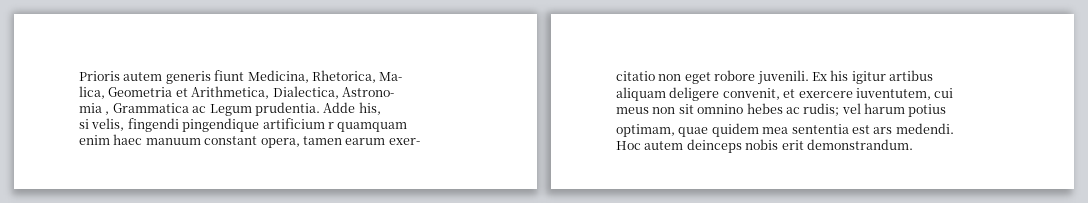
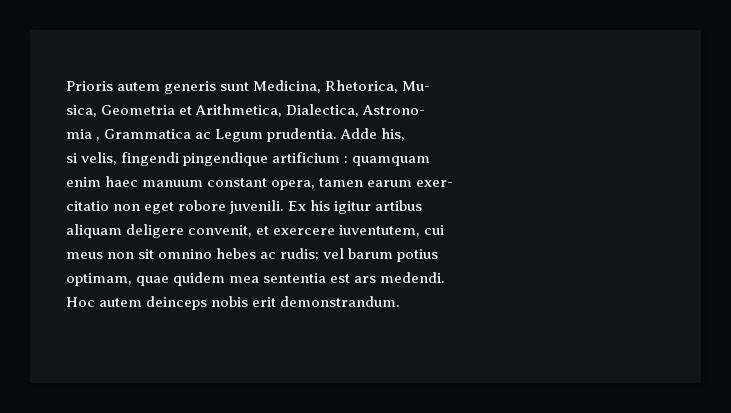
- Prioris autem generis fiunt Medicina, Rhetorica, Ma-
- lica, Geometria et Arithmetica, Dialectica, Astrono-
+ Prioris autem generis sunt Medicina, Rhetorica, Mu-
+ sica, Geometria et Arithmetica, Dialectica, Astrono-
- si velis, fingendi pingendique artificium r quamquam
+ si velis, fingendi pingendique artificium : quamquam
- meus non sit omnino hebes ac rudis; vel harum potius
+ meus non sit omnino hebes ac rudis; vel barum potius

